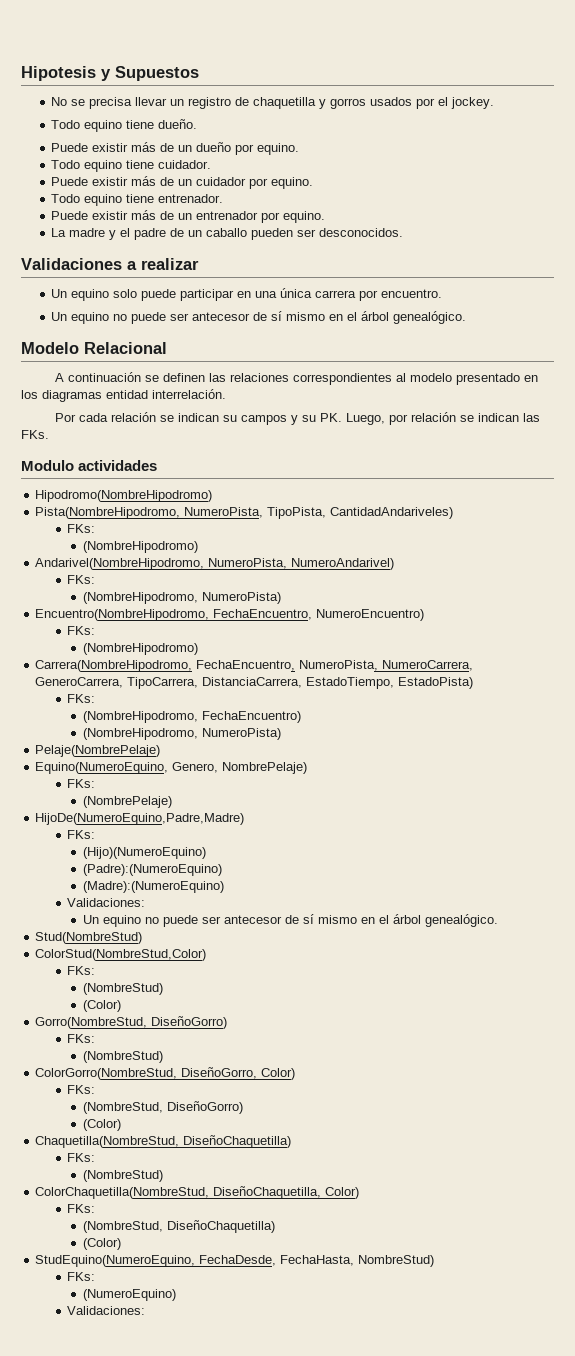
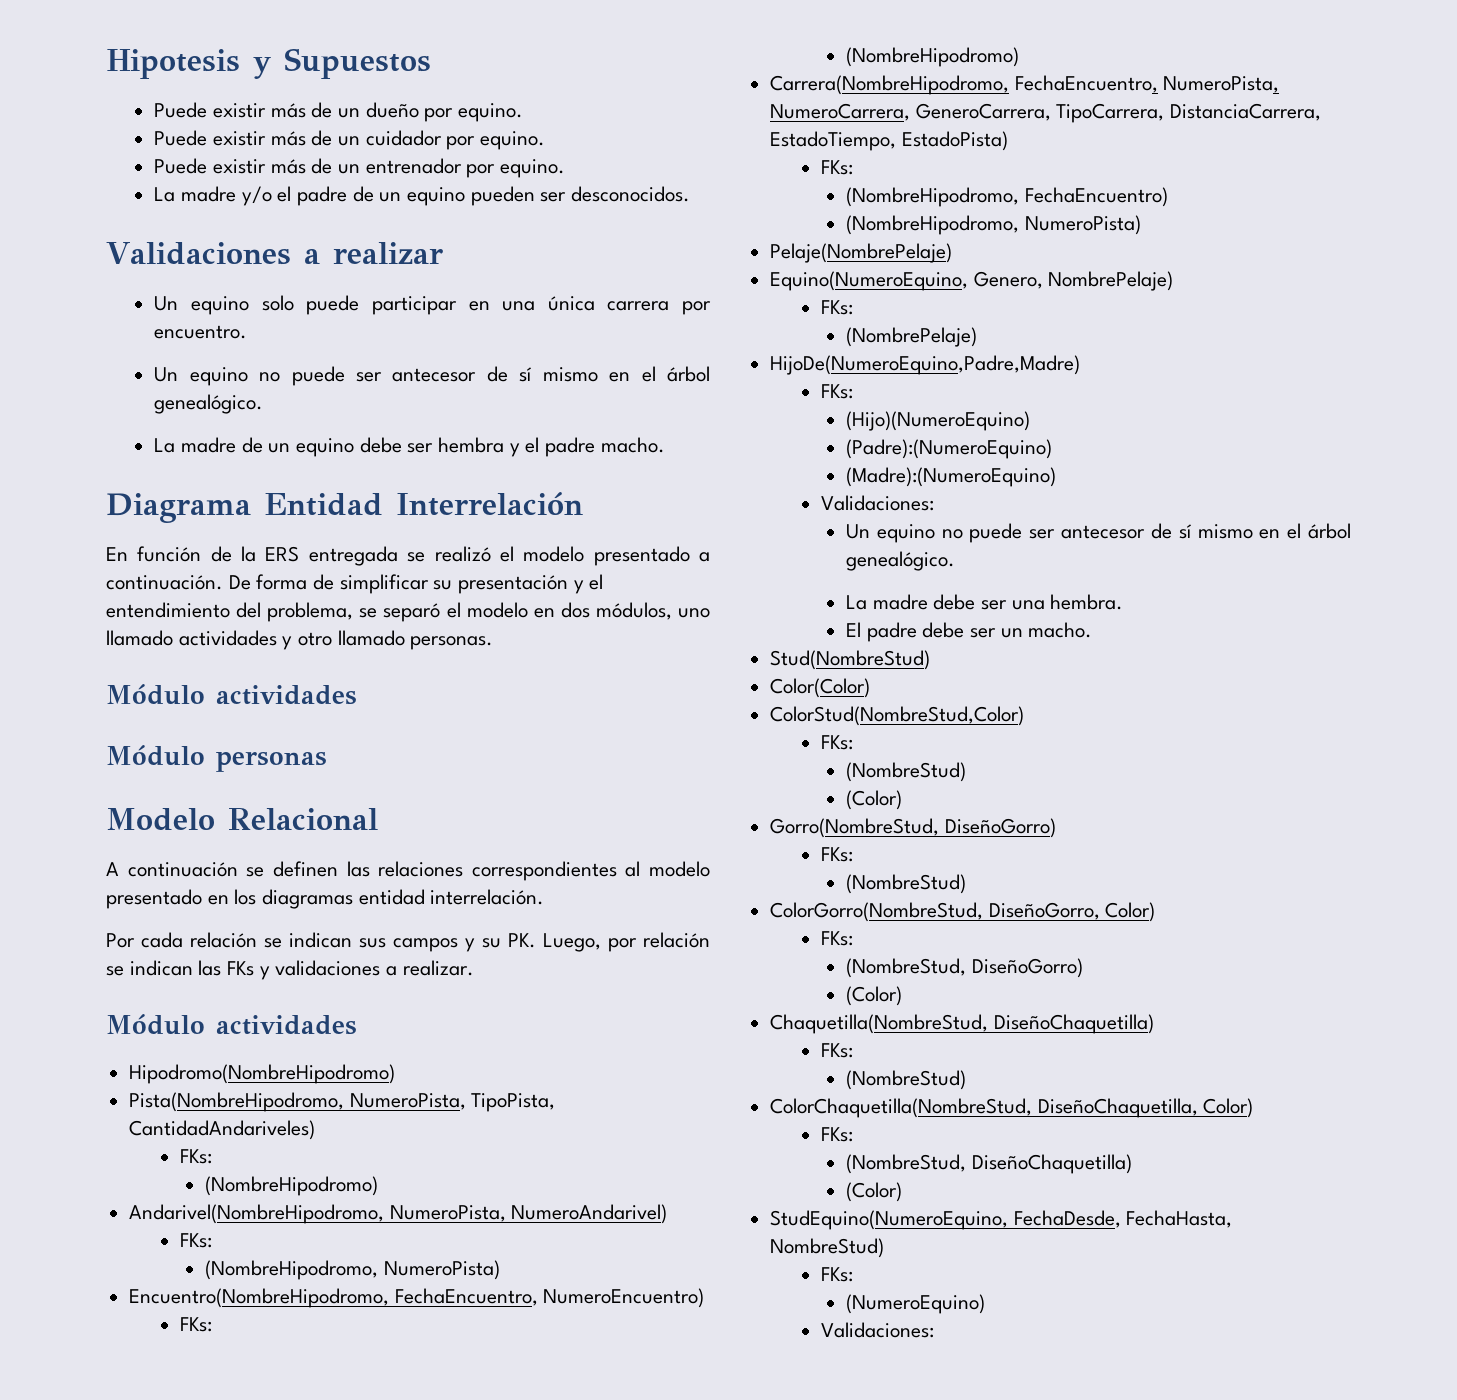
- No se precisa llevar un registro de chaquetilla y gorros usados por el jockey.
- Todo equino tiene dueño.
- Todo equino tiene cuidador.
- Todo equino tiene entrenador.
- La madre y el padre de un caballo pueden ser desconocidos.
+ La madre y/o el padre de un equino pueden ser desconocidos.
+ La madre de un equino debe ser hembra y el padre macho.
+ Diagrama Entidad Interrelación
+ En función de la ERS entregada se realizó el modelo presentado a continuación. De forma de simplificar su presentación y el entendimiento del problema, se separó el modelo en dos módulos, uno llamado actividades y otro llamado personas.
+ Módulo actividades
+ Módulo personas
- Por cada relación se indican su campos y su PK. Luego, por relación se indican las FKs.
- Modulo actividades
+ Por cada relación se indican sus campos y su PK. Luego, por relación se indican las FKs y validaciones a realizar.
+ Módulo actividades
+ La madre debe ser una hembra.
+ El padre debe ser un macho.
+ Color(Color)

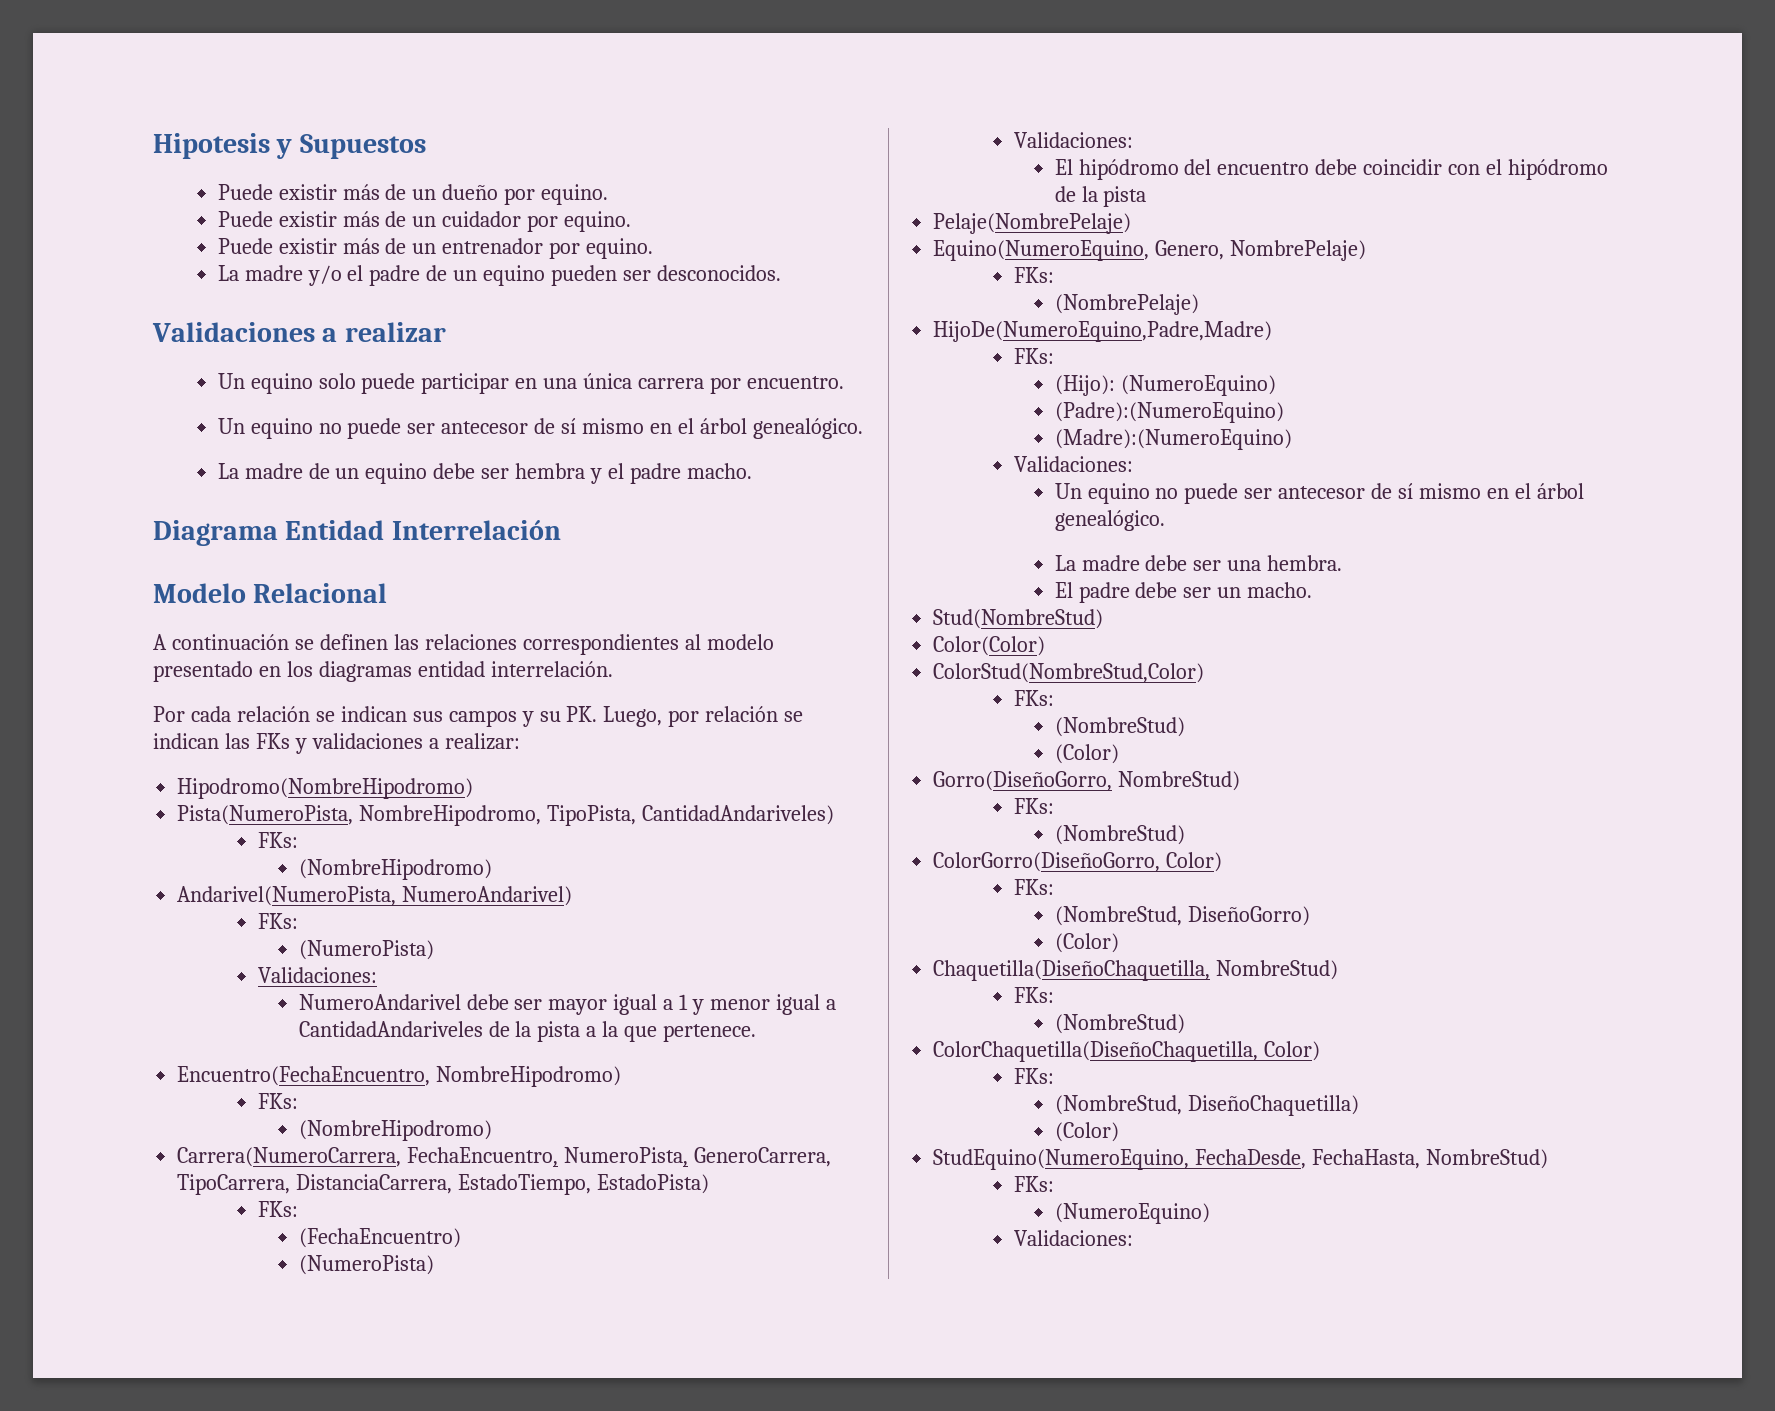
- En función de la ERS entregada se realizó el modelo presentado a continuación. De forma de simplificar su presentación y el entendimiento del problema, se separó el modelo en dos módulos, uno llamado actividades y otro llamado personas.
- Módulo actividades
- Módulo personas
- Por cada relación se indican sus campos y su PK. Luego, por relación se indican las FKs y validaciones a realizar.
- Módulo actividades
+ Por cada relación se indican sus campos y su PK. Luego, por relación se indican las FKs y validaciones a realizar:
- Pista(NombreHipodromo, NumeroPista, TipoPista, CantidadAndariveles)
+ Pista(NumeroPista, NombreHipodromo, TipoPista, CantidadAndariveles)
- Andarivel(NombreHipodromo, NumeroPista, NumeroAndarivel)
+ Andarivel(NumeroPista, NumeroAndarivel)
  FKs:
- (NombreHipodromo, NumeroPista)
- Encuentro(NombreHipodromo, FechaEncuentro, NumeroEncuentro)
+ (NumeroPista)
+ Validaciones:
+ NumeroAndarivel debe ser mayor igual a 1 y menor igual a CantidadAndariveles de la pista a la que pertenece.
+ Encuentro(FechaEncuentro, NombreHipodromo)
  FKs:
  (NombreHipodromo)
- Carrera(NombreHipodromo, FechaEncuentro, NumeroPista, NumeroCarrera, GeneroCarrera, TipoCarrera, DistanciaCarrera, EstadoTiempo, EstadoPista)
+ Carrera(NumeroCarrera, FechaEncuentro, NumeroPista, GeneroCarrera, TipoCarrera, DistanciaCarrera, EstadoTiempo, EstadoPista)
- (NombreHipodromo, FechaEncuentro)
- (NombreHipodromo, NumeroPista)
+ (FechaEncuentro)
+ (NumeroPista)
+ Validaciones:
+ El hipódromo del encuentro debe coincidir con el hipódromo de la pista
- (Hijo)(NumeroEquino)
+ (Hijo): (NumeroEquino)
- Gorro(NombreStud, DiseñoGorro)
+ Gorro(DiseñoGorro, NombreStud)
  FKs:
  (NombreStud)
- ColorGorro(NombreStud, DiseñoGorro, Color)
+ ColorGorro(DiseñoGorro, Color)
- Chaquetilla(NombreStud, DiseñoChaquetilla)
+ Chaquetilla(DiseñoChaquetilla, NombreStud)
  FKs:
  (NombreStud)
- ColorChaquetilla(NombreStud, DiseñoChaquetilla, Color)
+ ColorChaquetilla(DiseñoChaquetilla, Color)

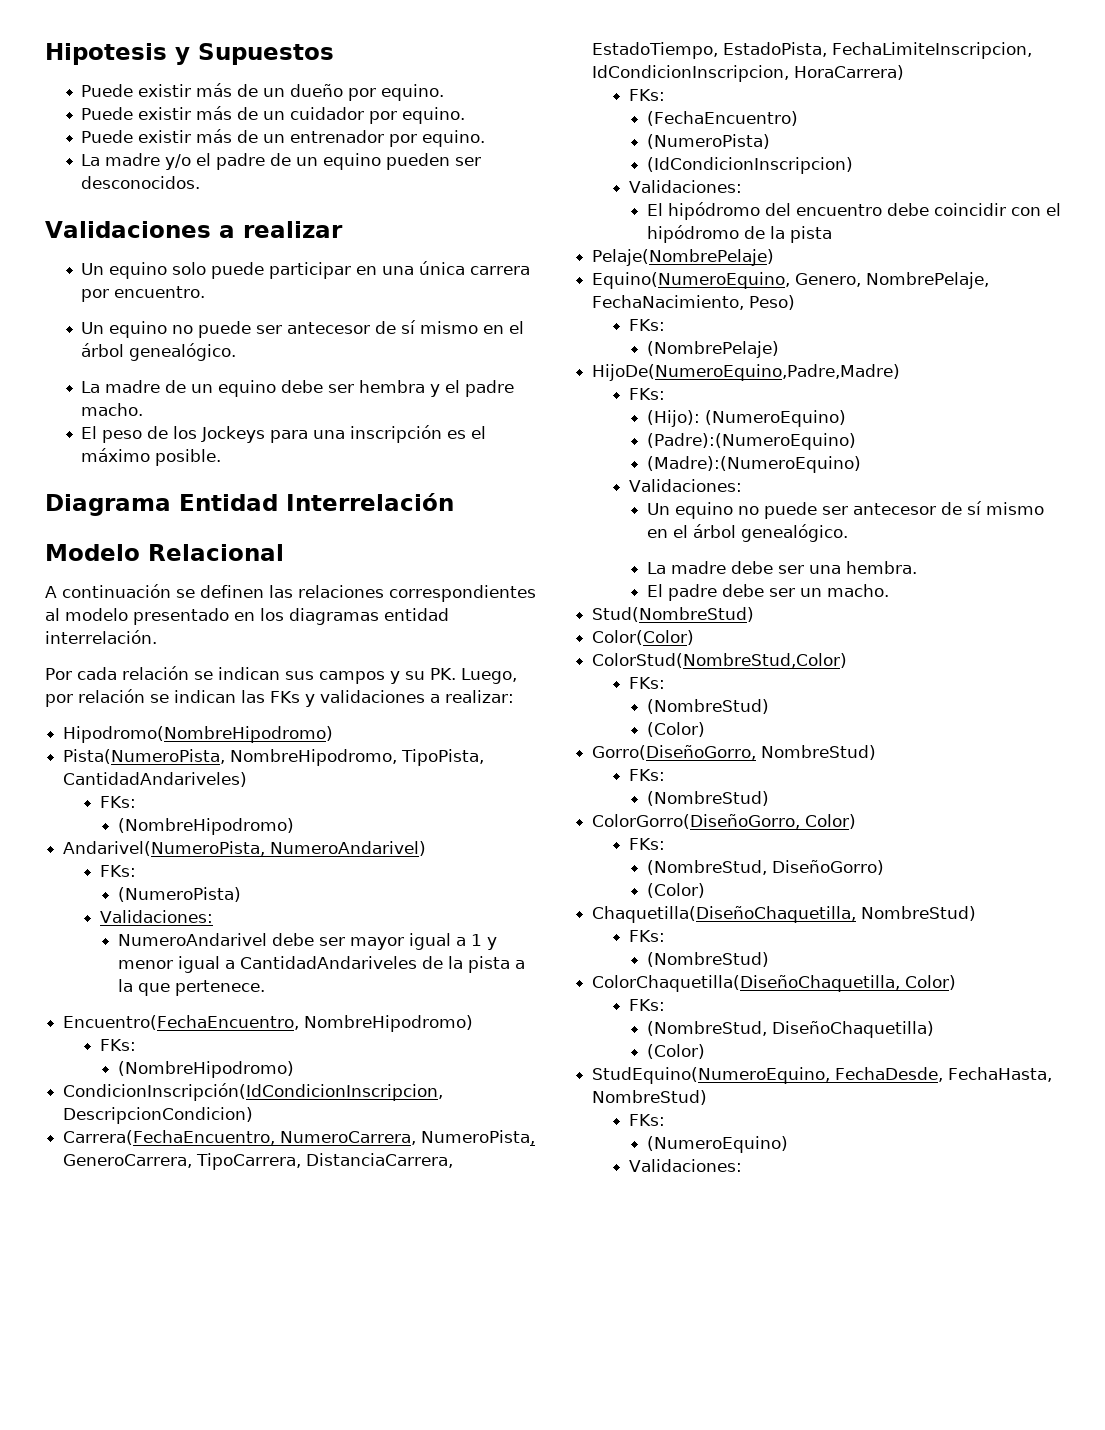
+ El peso de los Jockeys para una inscripción es el máximo posible.
- Carrera(NumeroCarrera, FechaEncuentro, NumeroPista, GeneroCarrera, TipoCarrera, DistanciaCarrera, EstadoTiempo, EstadoPista)
+ CondicionInscripción(IdCondicionInscripcion, DescripcionCondicion)
+ Carrera(FechaEncuentro, NumeroCarrera, NumeroPista, GeneroCarrera, TipoCarrera, DistanciaCarrera, EstadoTiempo, EstadoPista, FechaLimiteInscripcion, IdCondicionInscripcion, HoraCarrera)
+ (IdCondicionInscripcion)
- Equino(NumeroEquino, Genero, NombrePelaje)
+ Equino(NumeroEquino, Genero, NombrePelaje, FechaNacimiento, Peso)

